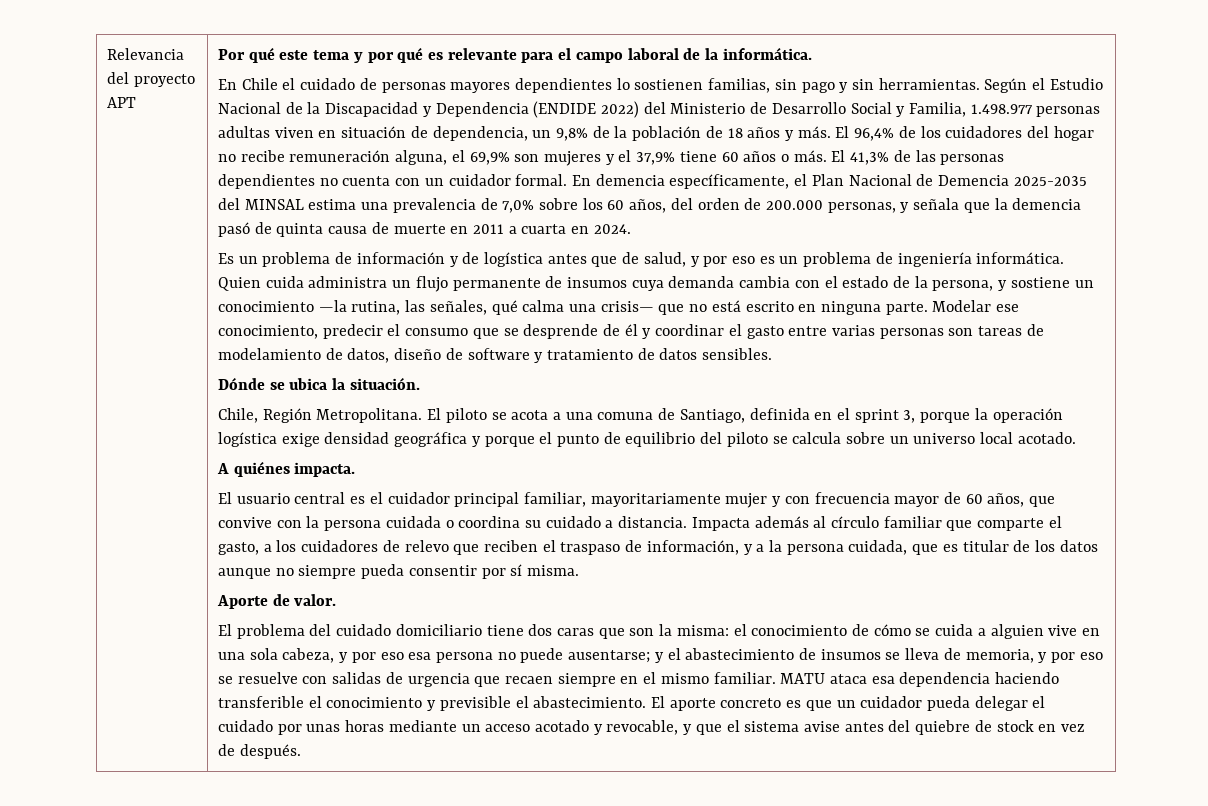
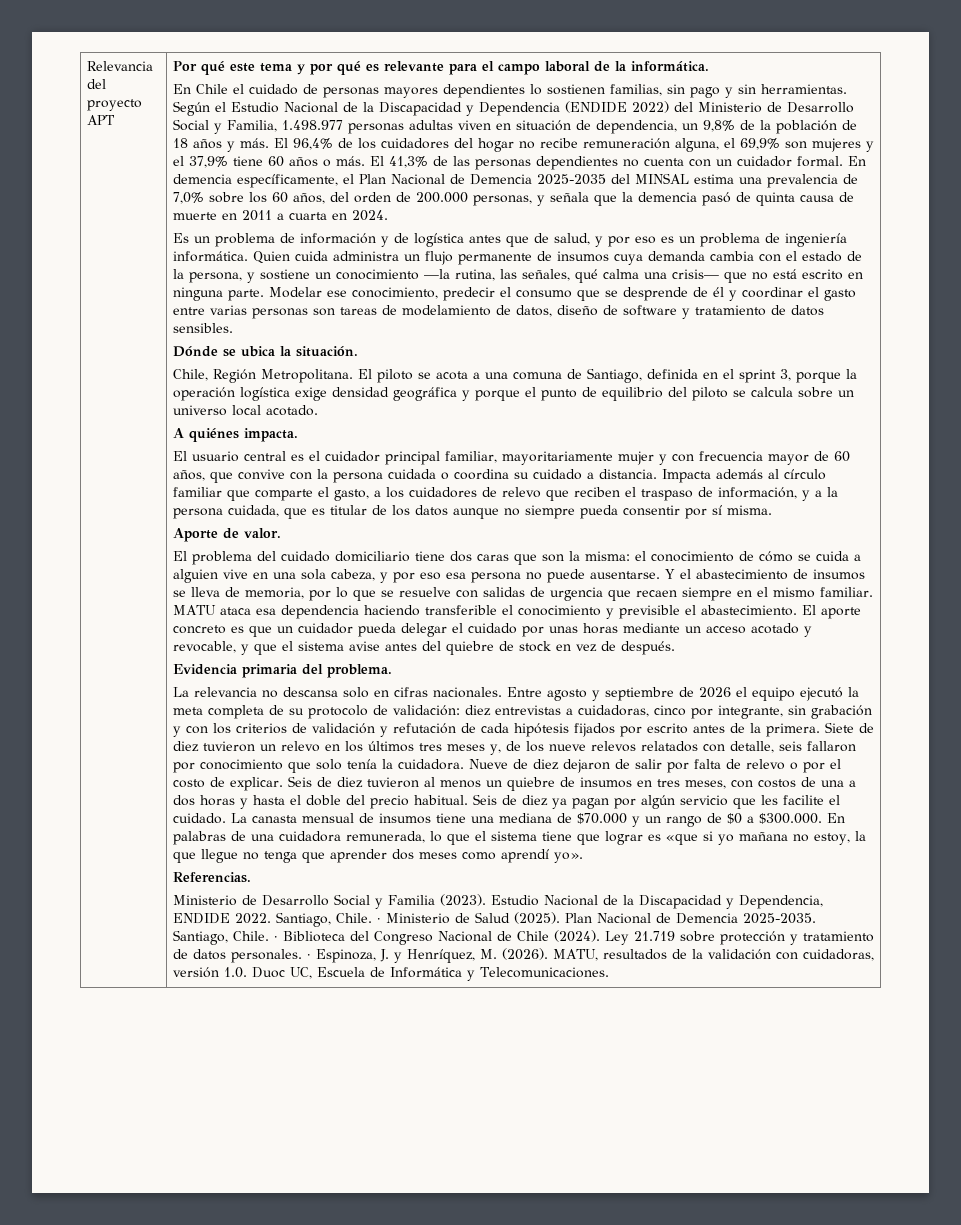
- El problema del cuidado domiciliario tiene dos caras que son la misma: el conocimiento de cómo se cuida a alguien vive en una sola cabeza, y por eso esa persona no puede ausentarse; y el abastecimiento de insumos se lleva de memoria, y por eso se resuelve con salidas de urgencia que recaen siempre en el mismo familiar.
+ El problema del cuidado domiciliario tiene dos caras que son la misma: el conocimiento de cómo se cuida a alguien vive en una sola cabeza, y por eso esa persona no puede ausentarse. Y el abastecimiento de insumos se lleva de memoria, por lo que se resuelve con salidas de urgencia que recaen siempre en el mismo familiar.
+ Evidencia primaria del problema.
+ La relevancia no descansa solo en cifras nacionales. Entre agosto y septiembre de 2026 el equipo ejecutó la meta completa de su protocolo de validación: diez entrevistas a cuidadoras, cinco por integrante, sin grabación y con los criterios de validación y refutación de cada hipótesis fijados por escrito antes de la primera. Siete de diez tuvieron un relevo en los últimos tres meses y, de los nueve relevos relatados con detalle, seis fallaron por conocimiento que solo tenía la cuidadora. Nueve de diez dejaron de salir por falta de relevo o por el costo de explicar. Seis de diez tuvieron al menos un quiebre de insumos en tres meses, con costos de una a dos horas y hasta el doble del precio habitual. Seis de diez ya pagan por algún servicio que les facilite el cuidado. La canasta mensual de insumos tiene una mediana de $70.000 y un rango de $0 a $300.000. En palabras de una cuidadora remunerada, lo que el sistema tiene que lograr es «que si yo mañana no estoy, la que llegue no tenga que aprender dos meses como aprendí yo».
+ Referencias.
+ Ministerio de Desarrollo Social y Familia (2023). Estudio Nacional de la Discapacidad y Dependencia, ENDIDE 2022. Santiago, Chile. · Ministerio de Salud (2025). Plan Nacional de Demencia 2025-2035. Santiago, Chile. · Biblioteca del Congreso Nacional de Chile (2024). Ley 21.719 sobre protección y tratamiento de datos personales. · Espinoza, J. y Henríquez, M. (2026). MATU, resultados de la validación con cuidadoras, versión 1.0. Duoc UC, Escuela de Informática y Telecomunicaciones.

